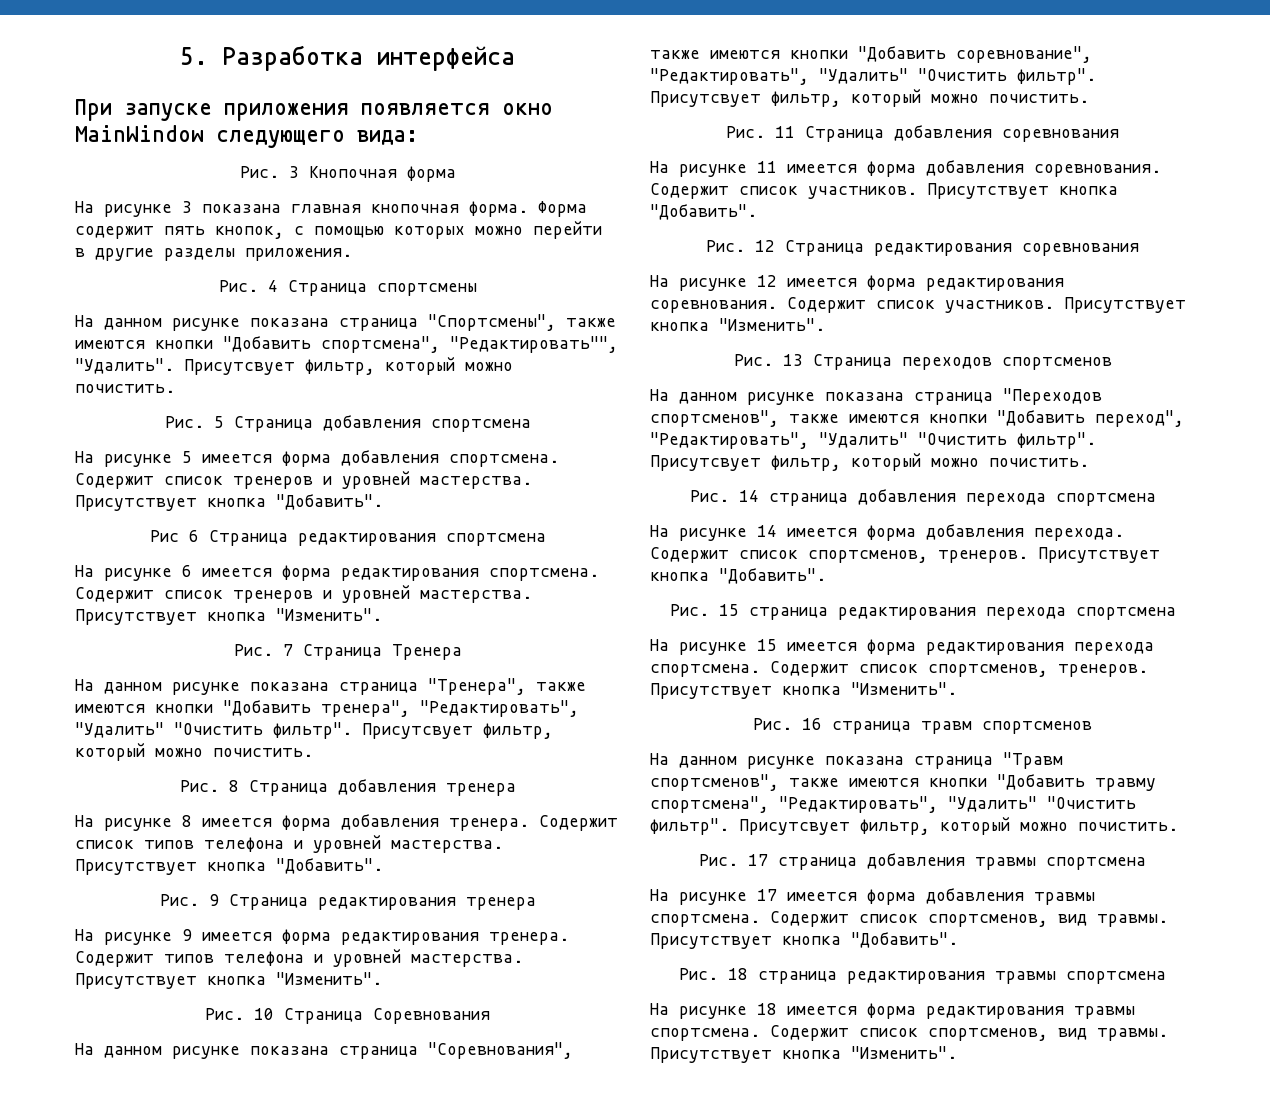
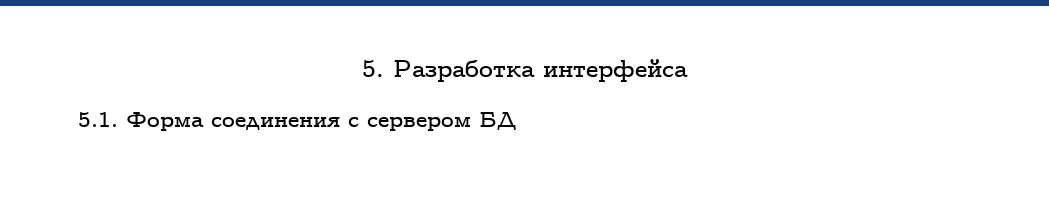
- При запуске приложения появляется окно MainWindow следующего вида:
- Рис. 3 Кнопочная форма
- На рисунке 3 показана главная кнопочная форма. Форма содержит пять кнопок, с помощью которых можно перейти в другие разделы приложения.
- Рис. 4 Страница спортсмены
- На данном рисунке показана страница "Спортсмены", также имеются кнопки "Добавить спортсмена", "Редактировать"", "Удалить". Присутсвует фильтр, который можно почистить.
- Рис. 5 Страница добавления спортсмена
- На рисунке 5 имеется форма добавления спортсмена. Содержит список тренеров и уровней мастерства. Присутствует кнопка "Добавить".
- Рис 6 Страница редактирования спортсмена
- На рисунке 6 имеется форма редактирования спортсмена. Содержит список тренеров и уровней мастерства. Присутствует кнопка "Изменить".
- Рис. 7 Страница Тренера
- На данном рисунке показана страница "Тренера", также имеются кнопки "Добавить тренера", "Редактировать", "Удалить" "Очистить фильтр". Присутсвует фильтр, который можно почистить.
- Рис. 8 Страница добавления тренера
- На рисунке 8 имеется форма добавления тренера. Содержит список типов телефона и уровней мастерства. Присутствует кнопка "Добавить".
- Рис. 9 Страница редактирования тренера
- На рисунке 9 имеется форма редактирования тренера. Содержит типов телефона и уровней мастерства. Присутствует кнопка "Изменить".
- Рис. 10 Страница Соревнования
- На данном рисунке показана страница "Соревнования", также имеются кнопки "Добавить соревнование", "Редактировать", "Удалить" "Очистить фильтр". Присутсвует фильтр, который можно почистить.
- Рис. 11 Страница добавления соревнования
- На рисунке 11 имеется форма добавления соревнования. Содержит список участников. Присутствует кнопка "Добавить".
- Рис. 12 Страница редактирования соревнования
- На рисунке 12 имеется форма редактирования соревнования. Содержит список участников. Присутствует кнопка "Изменить".
- Рис. 13 Страница переходов спортсменов
- На данном рисунке показана страница "Переходов спортсменов", также имеются кнопки "Добавить переход", "Редактировать", "Удалить" "Очистить фильтр". Присутсвует фильтр, который можно почистить.
- Рис. 14 страница добавления перехода спортсмена
- На рисунке 14 имеется форма добавления перехода. Содержит список спортсменов, тренеров. Присутствует кнопка "Добавить".
- Рис. 15 страница редактирования перехода спортсмена
- На рисунке 15 имеется форма редактирования перехода спортсмена. Содержит список спортсменов, тренеров. Присутствует кнопка "Изменить".
- Рис. 16 страница травм спортсменов
- На данном рисунке показана страница "Травм спортсменов", также имеются кнопки "Добавить травму спортсмена", "Редактировать", "Удалить" "Очистить фильтр". Присутсвует фильтр, который можно почистить.
- Рис. 17 страница добавления травмы спортсмена
- На рисунке 17 имеется форма добавления травмы спортсмена. Содержит список спортсменов, вид травмы. Присутствует кнопка "Добавить".
- Рис. 18 страница редактирования травмы спортсмена
- На рисунке 18 имеется форма редактирования травмы спортсмена. Содержит список спортсменов, вид травмы. Присутствует кнопка "Изменить".
+ 5.1. Форма соединения с сервером БД

